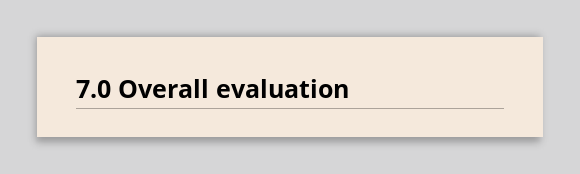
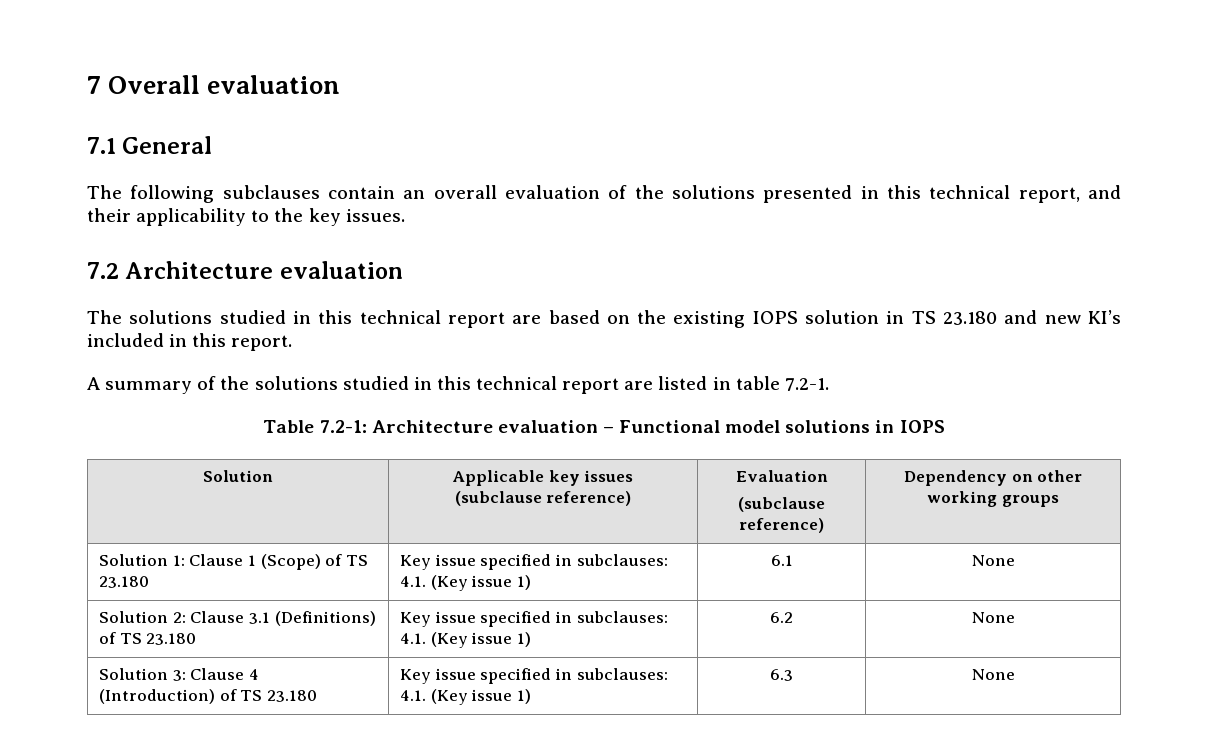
- 7.0 Overall evaluation
+ 7 Overall evaluation
+ 7.1 General
+ The following subclauses contain an overall evaluation of the solutions presented in this technical report, and their applicability to the key issues.
+ 7.2 Architecture evaluation
+ The solutions studied in this technical report are based on the existing IOPS solution in TS 23.180 and new KI’s included in this report.
+ A summary of the solutions studied in this technical report are listed in table 7.2-1.
+ Table 7.2-1: Architecture evaluation – Functional model solutions in IOPS
+ Solution | Applicable key issues
+ (subclause reference) | Evaluation
+ (subclause reference) | Dependency on other working groups
+ Solution 1: Clause 1 (Scope) of TS 23.180 | Key issue specified in subclauses: 4.1. (Key issue 1) | 6.1 | None
+ Solution 2: Clause 3.1 (Definitions) of TS 23.180 | Key issue specified in subclauses: 4.1. (Key issue 1) | 6.2 | None
+ Solution 3: Clause 4 (Introduction) of TS 23.180 | Key issue specified in subclauses: 4.1. (Key issue 1) | 6.3 | None

